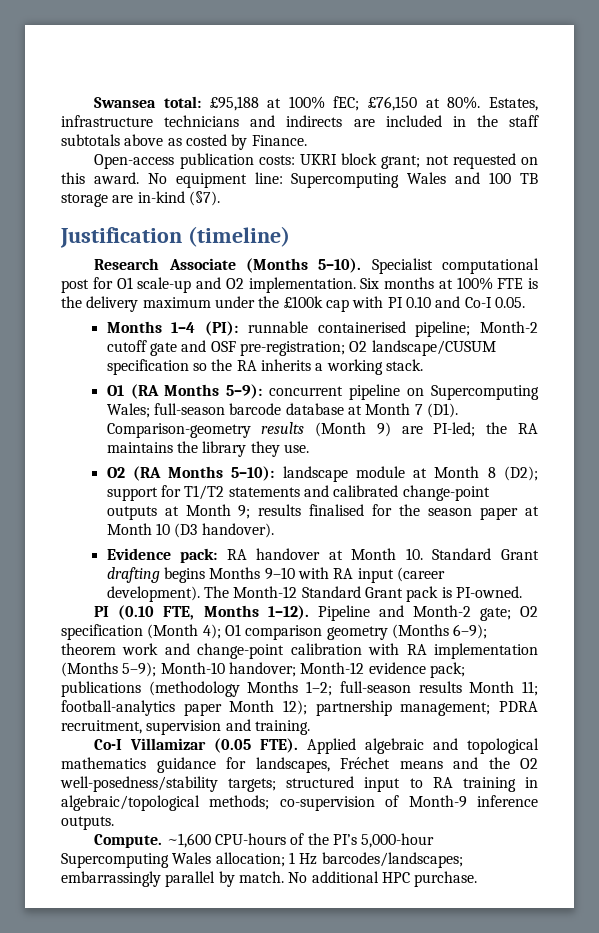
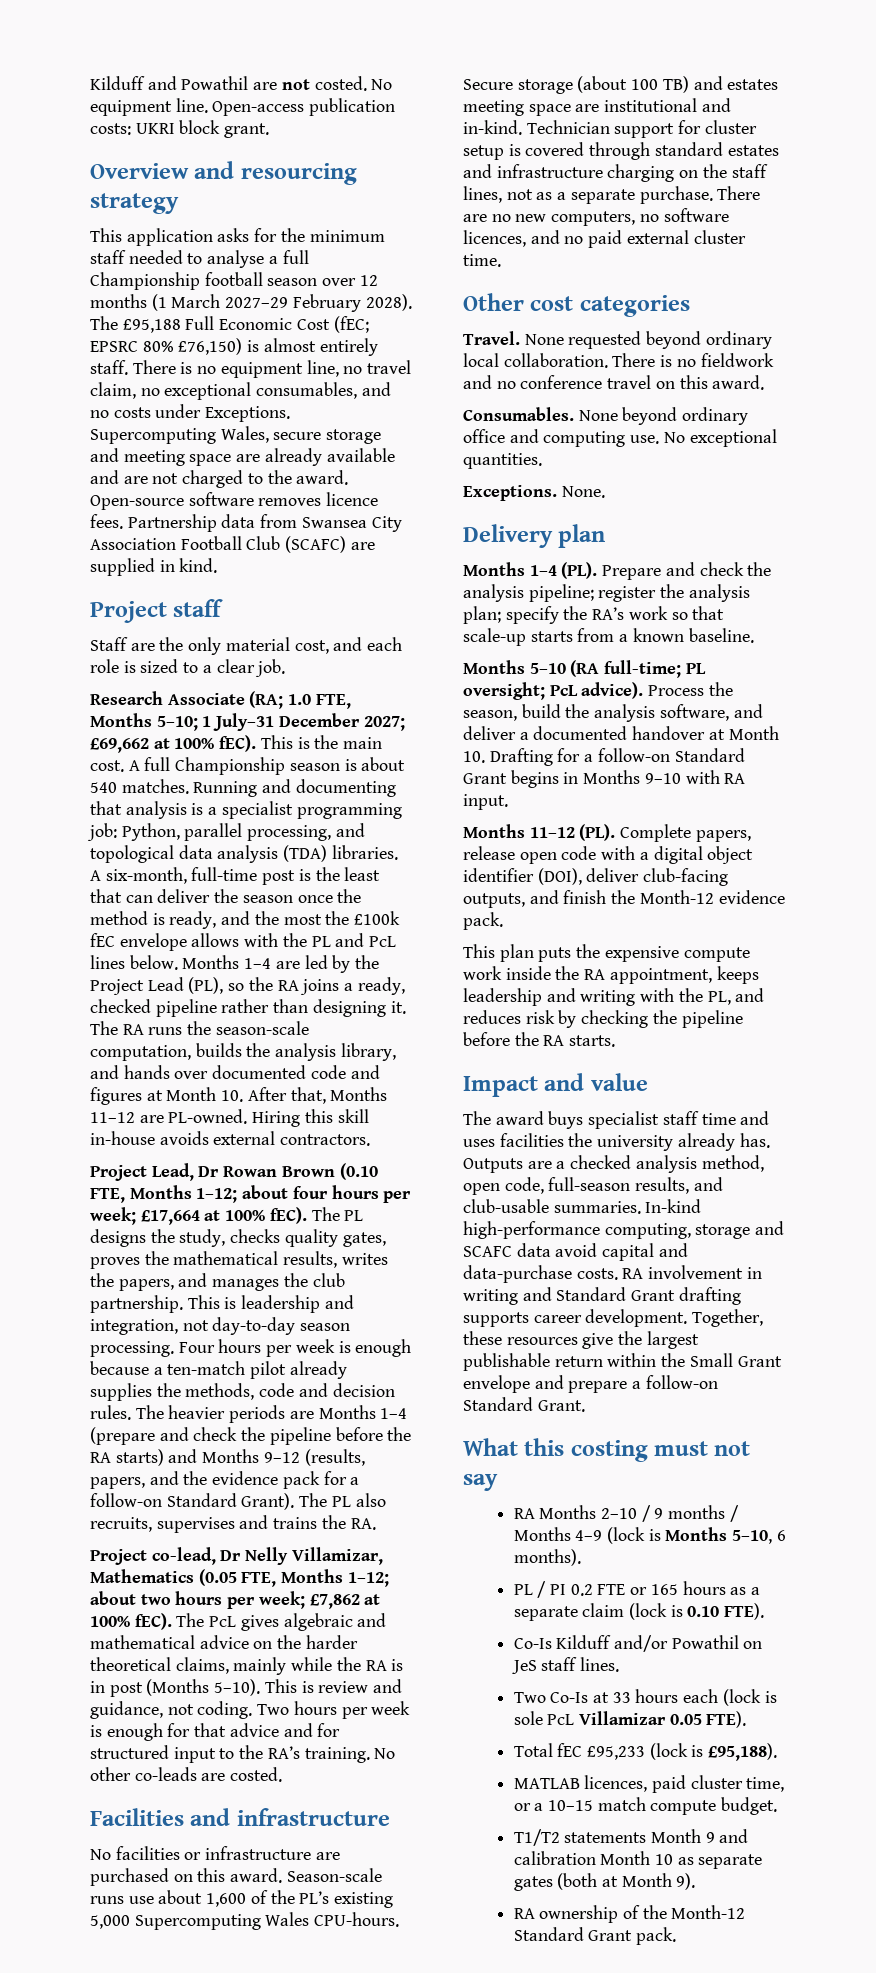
- Swansea total: £95,188 at 100% fEC; £76,150 at 80%. Estates, infrastructure technicians and indirects are included in the staff subtotals above as costed by Finance.
- Open-access publication costs: UKRI block grant; not requested on this award. No equipment line: Supercomputing Wales and 100 TB storage are in-kind (§7).
- Justification (timeline)
- Research Associate (Months 5–10). Specialist computational post for O1 scale-up and O2 implementation. Six months at 100% FTE is the delivery maximum under the £100k cap with PI 0.10 and Co-I 0.05.
- Months 1–4 (PI): runnable containerised pipeline; Month-2 cutoff gate and OSF pre-registration; O2 landscape/CUSUM specification so the RA inherits a working stack.
- O1 (RA Months 5–9): concurrent pipeline on Supercomputing Wales; full-season barcode database at Month 7 (D1). Comparison-geometry results (Month 9) are PI-led; the RA maintains the library they use.
- O2 (RA Months 5–10): landscape module at Month 8 (D2); support for T1/T2 statements and calibrated change-point outputs at Month 9; results finalised for the season paper at Month 10 (D3 handover).
- Evidence pack: RA handover at Month 10. Standard Grant drafting begins Months 9–10 with RA input (career development). The Month-12 Standard Grant pack is PI-owned.
- PI (0.10 FTE, Months 1–12). Pipeline and Month-2 gate; O2 specification (Month 4); O1 comparison geometry (Months 6–9); theorem work and change-point calibration with RA implementation (Months 5–9); Month-10 handover; Month-12 evidence pack; publications (methodology Months 1–2; full-season results Month 11; football-analytics paper Month 12); partnership management; PDRA recruitment, supervision and training.
- Co-I Villamizar (0.05 FTE). Applied algebraic and topological mathematics guidance for landscapes, Fréchet means and the O2 well-posedness/stability targets; structured input to RA training in algebraic/topological methods; co-supervision of Month-9 inference outputs.
- Compute. ~1,600 CPU-hours of the PI’s 5,000-hour Supercomputing Wales allocation; 1 Hz barcodes/landscapes; embarrassingly parallel by match. No additional HPC purchase.
+ Kilduff and Powathil are not costed. No equipment line. Open-access publication costs: UKRI block grant.
+ Overview and resourcing strategy
+ This application asks for the minimum staff needed to analyse a full Championship football season over 12 months (1 March 2027–29 February 2028). The £95,188 Full Economic Cost (fEC; EPSRC 80% £76,150) is almost entirely staff. There is no equipment line, no travel claim, no exceptional consumables, and no costs under Exceptions. Supercomputing Wales, secure storage and meeting space are already available and are not charged to the award. Open-source software removes licence fees. Partnership data from Swansea City Association Football Club (SCAFC) are supplied in kind.
+ Project staff
+ Staff are the only material cost, and each role is sized to a clear job.
+ Research Associate (RA; 1.0 FTE, Months 5–10; 1 July–31 December 2027; £69,662 at 100% fEC). This is the main cost. A full Championship season is about 540 matches. Running and documenting that analysis is a specialist programming job: Python, parallel processing, and topological data analysis (TDA) libraries. A six-month, full-time post is the least that can deliver the season once the method is ready, and the most the £100k fEC envelope allows with the PL and PcL lines below. Months 1–4 are led by the Project Lead (PL), so the RA joins a ready, checked pipeline rather than designing it. The RA runs the season-scale computation, builds the analysis library, and hands over documented code and figures at Month 10. After that, Months 11–12 are PL-owned. Hiring this skill in-house avoids external contractors.
+ Project Lead, Dr Rowan Brown (0.10 FTE, Months 1–12; about four hours per week; £17,664 at 100% fEC). The PL designs the study, checks quality gates, proves the mathematical results, writes the papers, and manages the club partnership. This is leadership and integration, not day-to-day season processing. Four hours per week is enough because a ten-match pilot already supplies the methods, code and decision rules. The heavier periods are Months 1–4 (prepare and check the pipeline before the RA starts) and Months 9–12 (results, papers, and the evidence pack for a follow-on Standard Grant). The PL also recruits, supervises and trains the RA.
+ Project co-lead, Dr Nelly Villamizar, Mathematics (0.05 FTE, Months 1–12; about two hours per week; £7,862 at 100% fEC). The PcL gives algebraic and mathematical advice on the harder theoretical claims, mainly while the RA is in post (Months 5–10). This is review and guidance, not coding. Two hours per week is enough for that advice and for structured input to the RA’s training. No other co-leads are costed.
+ Facilities and infrastructure
+ No facilities or infrastructure are purchased on this award. Season-scale runs use about 1,600 of the PL’s existing 5,000 Supercomputing Wales CPU-hours. Secure storage (about 100 TB) and estates meeting space are institutional and in-kind. Technician support for cluster setup is covered through standard estates and infrastructure charging on the staff lines, not as a separate purchase. There are no new computers, no software licences, and no paid external cluster time.
+ Other cost categories
+ Travel. None requested beyond ordinary local collaboration. There is no fieldwork and no conference travel on this award.
+ Consumables. None beyond ordinary office and computing use. No exceptional quantities.
+ Exceptions. None.
+ Delivery plan
+ Months 1–4 (PL). Prepare and check the analysis pipeline; register the analysis plan; specify the RA’s work so that scale-up starts from a known baseline.
+ Months 5–10 (RA full-time; PL oversight; PcL advice). Process the season, build the analysis software, and deliver a documented handover at Month 10. Drafting for a follow-on Standard Grant begins in Months 9–10 with RA input.
+ Months 11–12 (PL). Complete papers, release open code with a digital object identifier (DOI), deliver club-facing outputs, and finish the Month-12 evidence pack.
+ This plan puts the expensive compute work inside the RA appointment, keeps leadership and writing with the PL, and reduces risk by checking the pipeline before the RA starts.
+ Impact and value
+ The award buys specialist staff time and uses facilities the university already has. Outputs are a checked analysis method, open code, full-season results, and club-usable summaries. In-kind high-performance computing, storage and SCAFC data avoid capital and data-purchase costs. RA involvement in writing and Standard Grant drafting supports career development. Together, these resources give the largest publishable return within the Small Grant envelope and prepare a follow-on Standard Grant.
+ What this costing must not say
+ RA Months 2–10 / 9 months / Months 4–9 (lock is Months 5–10, 6 months).
+ PL / PI 0.2 FTE or 165 hours as a separate claim (lock is 0.10 FTE).
+ Co-Is Kilduff and/or Powathil on JeS staff lines.
+ Two Co-Is at 33 hours each (lock is sole PcL Villamizar 0.05 FTE).
+ Total fEC £95,233 (lock is £95,188).
+ MATLAB licences, paid cluster time, or a 10–15 match compute budget.
+ T1/T2 statements Month 9 and calibration Month 10 as separate gates (both at Month 9).
+ RA ownership of the Month-12 Standard Grant pack.

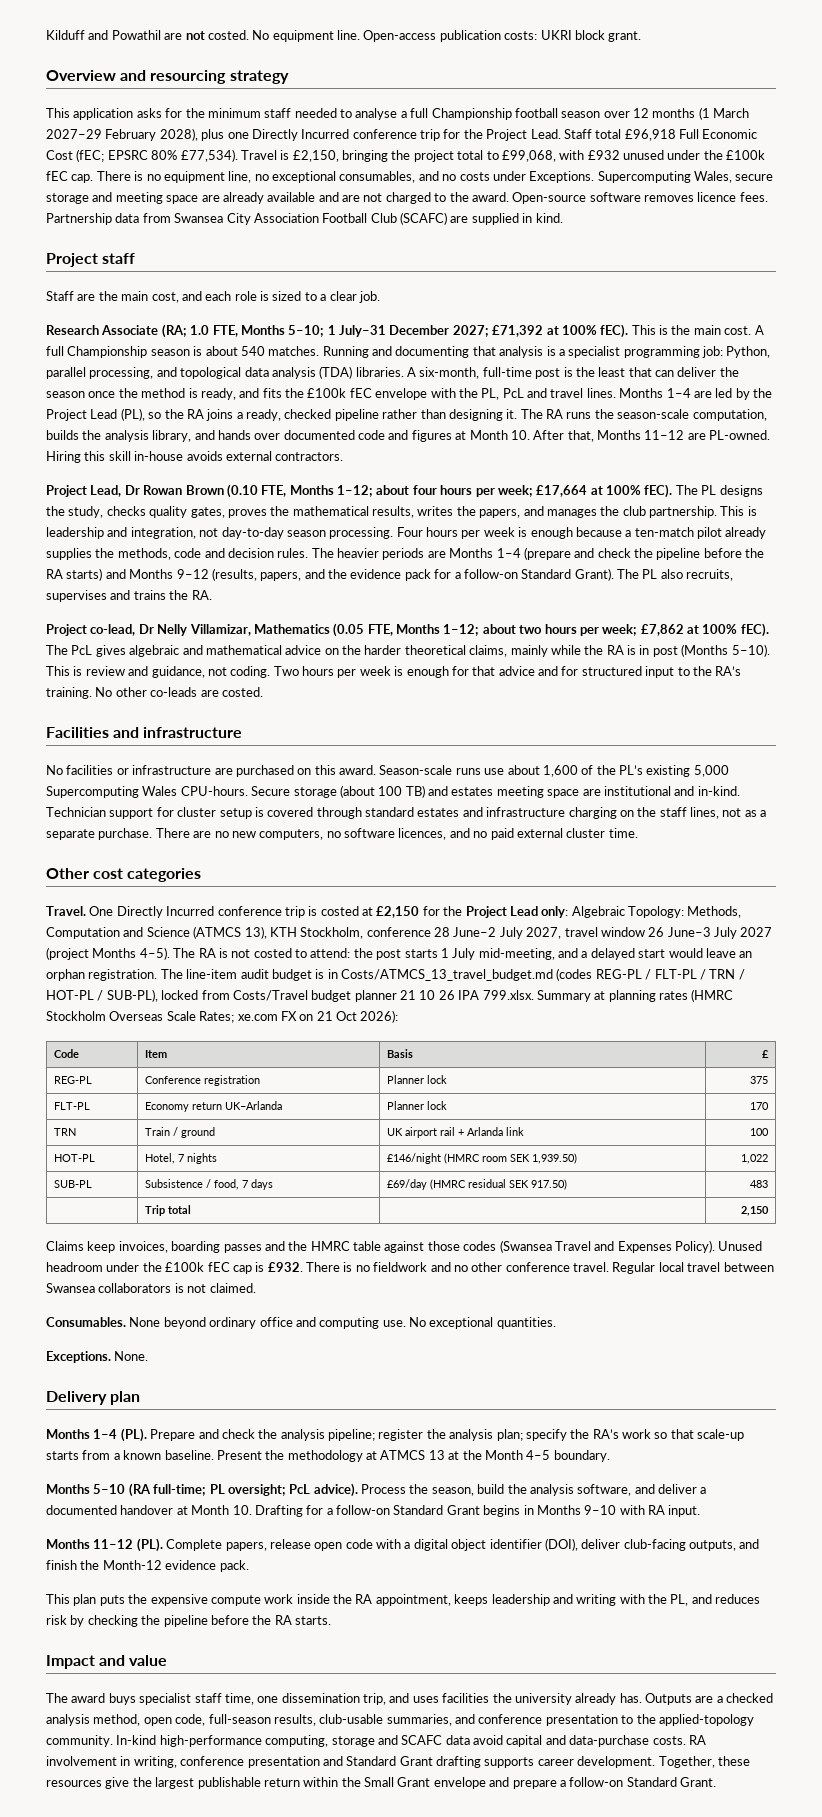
- This application asks for the minimum staff needed to analyse a full Championship football season over 12 months (1 March 2027–29 February 2028). The £95,188 Full Economic Cost (fEC; EPSRC 80% £76,150) is almost entirely staff.
+ This application asks for the minimum staff needed to analyse a full Championship football season over 12 months (1 March 2027–29 February 2028), plus one Directly Incurred conference trip for the Project Lead. Staff total £96,918 Full Economic Cost (fEC; EPSRC 80% £77,534). Travel is £2,150, bringing the project total to £99,068, with £932 unused under the £100k fEC cap.
- There is no equipment line, no travel claim, no exceptional consumables, and no costs under Exceptions.
+ There is no equipment line, no exceptional consumables, and no costs under Exceptions.
- Staff are the only material cost, and each role is sized to a clear job.
+ Staff are the main cost, and each role is sized to a clear job.
- Research Associate (RA; 1.0 FTE, Months 5–10; 1 July–31 December 2027; £69,662 at 100% fEC).
+ Research Associate (RA; 1.0 FTE, Months 5–10; 1 July–31 December 2027; £71,392 at 100% fEC).
- A six-month, full-time post is the least that can deliver the season once the method is ready, and the most the £100k fEC envelope allows with the PL and PcL lines below.
+ A six-month, full-time post is the least that can deliver the season once the method is ready, and fits the £100k fEC envelope with the PL, PcL and travel lines.
- None requested beyond ordinary local collaboration.
+ One Directly Incurred conference trip is costed at £2,150 for the Project Lead only: Algebraic Topology: Methods, Computation and Science (ATMCS 13), KTH Stockholm, conference 28 June–2 July 2027, travel window 26 June–3 July 2027 (project Months 4–5). The RA is not costed to attend: the post starts 1 July mid-meeting, and a delayed start would leave an orphan registration. The line-item audit budget is in Costs/ATMCS_13_travel_budget.md (codes REG-PL / FLT-PL / TRN / HOT-PL / SUB-PL), locked from Costs/Travel budget planner 21 10 26 IPA 799.xlsx. Summary at planning rates (HMRC Stockholm Overseas Scale Rates; xe.com FX on 21 Oct 2026):
+ Code | Item | Basis | £
+ REG-PL | Conference registration | Planner lock | 375
+ FLT-PL | Economy return UK–Arlanda | Planner lock | 170
+ TRN | Train / ground | UK airport rail + Arlanda link | 100
+ HOT-PL | Hotel, 7 nights | £146/night (HMRC room SEK 1,939.50) | 1,022
+ SUB-PL | Subsistence / food, 7 days | £69/day (HMRC residual SEK 917.50) | 483
+ | Trip total | | 2,150
+ Claims keep invoices, boarding passes and the HMRC table against those codes (Swansea Travel and Expenses Policy). Unused headroom under the £100k fEC cap is £932.
- There is no fieldwork and no conference travel on this award.
+ There is no fieldwork and no other conference travel. Regular local travel between Swansea collaborators is not claimed.
+ Present the methodology at ATMCS 13 at the Month 4–5 boundary.
- The award buys specialist staff time and uses facilities the university already has.
+ The award buys specialist staff time, one dissemination trip, and uses facilities the university already has.
- Outputs are a checked analysis method, open code, full-season results, and club-usable summaries.
+ Outputs are a checked analysis method, open code, full-season results, club-usable summaries, and conference presentation to the applied-topology community.
- RA involvement in writing and Standard Grant drafting supports career development.
+ RA involvement in writing, conference presentation and Standard Grant drafting supports career development.
- What this costing must not say
- RA Months 2–10 / 9 months / Months 4–9 (lock is Months 5–10, 6 months).
- PL / PI 0.2 FTE or 165 hours as a separate claim (lock is 0.10 FTE).
- Co-Is Kilduff and/or Powathil on JeS staff lines.
- Two Co-Is at 33 hours each (lock is sole PcL Villamizar 0.05 FTE).
- Total fEC £95,233 (lock is £95,188).
- MATLAB licences, paid cluster time, or a 10–15 match compute budget.
- T1/T2 statements Month 9 and calibration Month 10 as separate gates (both at Month 9).
- RA ownership of the Month-12 Standard Grant pack.

